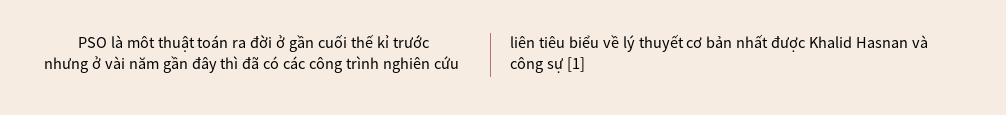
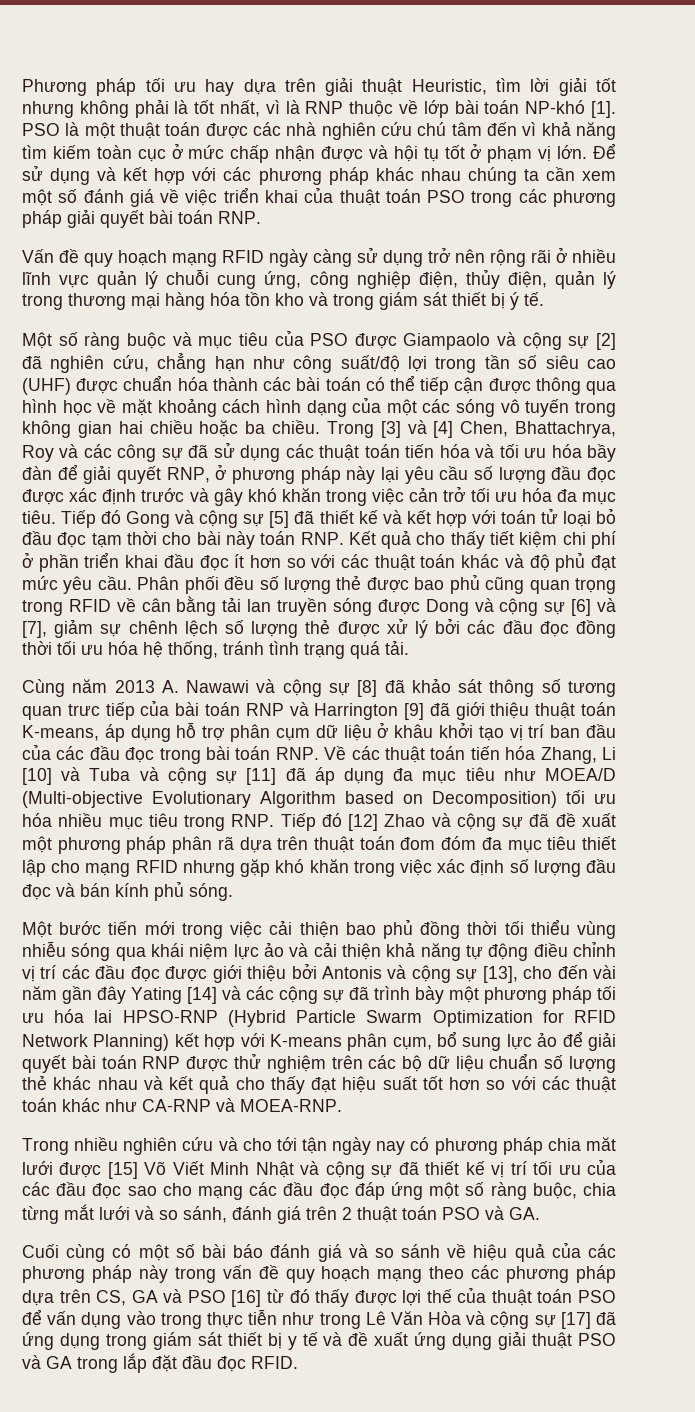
+ Phương pháp tối ưu hay dựa trên giải thuật Heuristic, tìm lời giải tốt nhưng không phải là tốt nhất, vì là RNP thuộc về lớp bài toán NP-khó [1].
- PSO là môt thuật toán ra đời ở gần cuối thế kỉ trước nhưng ở vài năm gần đây thì đã có các công trình nghiên cứu liên tiêu biểu về lý thuyết cơ bản nhất được Khalid Hasnan và công sự [1]
+ PSO là một thuật toán được các nhà nghiên cứu chú tâm đến vì khả năng tìm kiếm toàn cục ở mức chấp nhận được và hội tụ tốt ở phạm vị lớn. Để sử dụng và kết hợp với các phương pháp khác nhau chúng ta cần xem một số đánh giá về việc triển khai của thuật toán PSO trong các phương pháp giải quyết bài toán RNP.
+ Vấn đề quy hoạch mạng RFID ngày càng sử dụng trở nên rộng rãi ở nhiều lĩnh vực quản lý chuỗi cung ứng, công nghiệp điện, thủy điện, quản lý trong thương mại hàng hóa tồn kho và trong giám sát thiết bị ý tế.
+ Một số ràng buộc và mục tiêu của PSO được Giampaolo và cộng sự [2] đã nghiên cứu, chẳng hạn như công suất/độ lợi trong tần số siêu cao (UHF) được chuẩn hóa thành các bài toán có thể tiếp cận được thông qua hình học về mặt khoảng cách hình dạng của một các sóng vô tuyến trong không gian hai chiều hoặc ba chiều. Trong [3] và [4] Chen, Bhattachrya, Roy và các công sự đã sử dụng các thuật toán tiến hóa và tối ưu hóa bầy đàn để giải quyết RNP, ở phương pháp này lại yêu cầu số lượng đầu đọc được xác định trước và gây khó khăn trong việc cản trở tối ưu hóa đa mục tiêu. Tiếp đó Gong và cộng sự [5] đã thiết kế và kết hợp với toán tử loại bỏ đầu đọc tạm thời cho bài này toán RNP. Kết quả cho thấy tiết kiệm chi phí ở phần triển khai đầu đọc ít hơn so với các thuật toán khác và độ phủ đạt mức yêu cầu. Phân phối đều số lượng thẻ được bao phủ cũng quan trọng trong RFID về cân bằng tải lan truyền sóng được Dong và cộng sự [6] và [7], giảm sự chênh lệch số lượng thẻ được xử lý bởi các đầu đọc đồng thời tối ưu hóa hệ thống, tránh tình trạng quá tải.
+ Cùng năm 2013 A. Nawawi và cộng sự [8] đã khảo sát thông số tương quan trưc tiếp của bài toán RNP và Harrington [9] đã giới thiệu thuật toán K-means, áp dụng hỗ trợ phân cụm dữ liệu ở khâu khởi tạo vị trí ban đầu của các đầu đọc trong bài toán RNP. Về các thuật toán tiến hóa Zhang, Li [10] và Tuba và cộng sự [11] đã áp dụng đa mục tiêu như MOEA/D (Multi-objective Evolutionary Algorithm based on Decomposition) tối ưu hóa nhiều mục tiêu trong RNP. Tiếp đó [12] Zhao và cộng sự đã đề xuất một phương pháp phân rã dựa trên thuật toán đom đóm đa mục tiêu thiết lập cho mạng RFID nhưng gặp khó khăn trong việc xác định số lượng đầu đọc và bán kính phủ sóng.
+ Một bước tiến mới trong việc cải thiện bao phủ đồng thời tối thiểu vùng nhiễu sóng qua khái niệm lực ảo và cải thiện khả năng tự động điều chỉnh vị trí các đầu đọc được giới thiệu bởi Antonis và cộng sự [13], cho đến vài năm gần đây Yating [14] và các cộng sự đã trình bày một phương pháp tối ưu hóa lai HPSO-RNP (Hybrid Particle Swarm Optimization for RFID Network Planning) kết hợp với K-means phân cụm, bổ sung lực ảo để giải quyết bài toán RNP được thử nghiệm trên các bộ dữ liệu chuẩn số lượng thẻ khác nhau và kết quả cho thấy đạt hiệu suất tốt hơn so với các thuật toán khác như CA-RNP và MOEA-RNP.
+ Trong nhiều nghiên cứu và cho tới tận ngày nay có phương pháp chia măt lưới được [15] Võ Viết Minh Nhật và cộng sự đã thiết kế vị trí tối ưu của các đầu đọc sao cho mạng các đầu đọc đáp ứng một số ràng buộc, chia từng mắt lưới và so sánh, đánh giá trên 2 thuật toán PSO và GA.
+ Cuối cùng có một số bài báo đánh giá và so sánh về hiệu quả của các phương pháp này trong vấn đề quy hoạch mạng theo các phương pháp dựa trên CS, GA và PSO [16] từ đó thấy được lợi thế của thuật toán PSO để vấn dụng vào trong thực tiễn như trong Lê Văn Hòa và cộng sự [17] đã ứng dụng trong giám sát thiết bị y tế và đề xuất ứng dụng giải thuật PSO và GA trong lắp đặt đầu đọc RFID.

